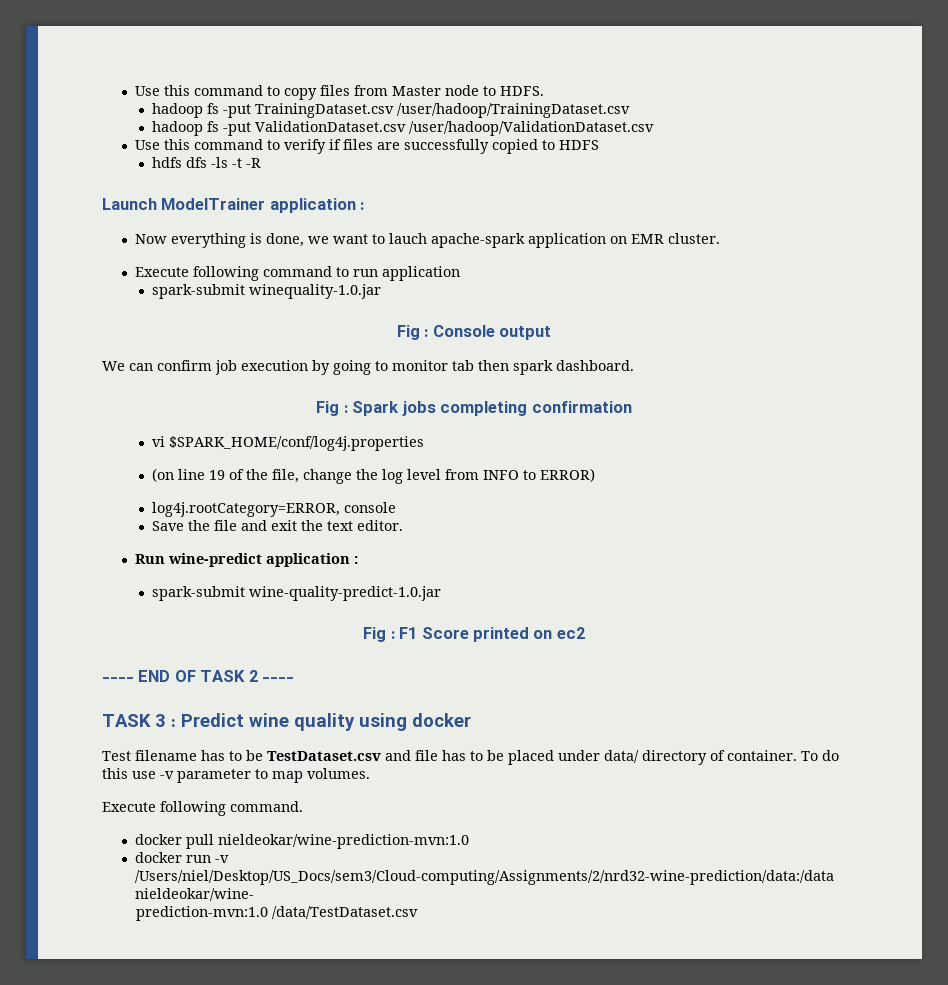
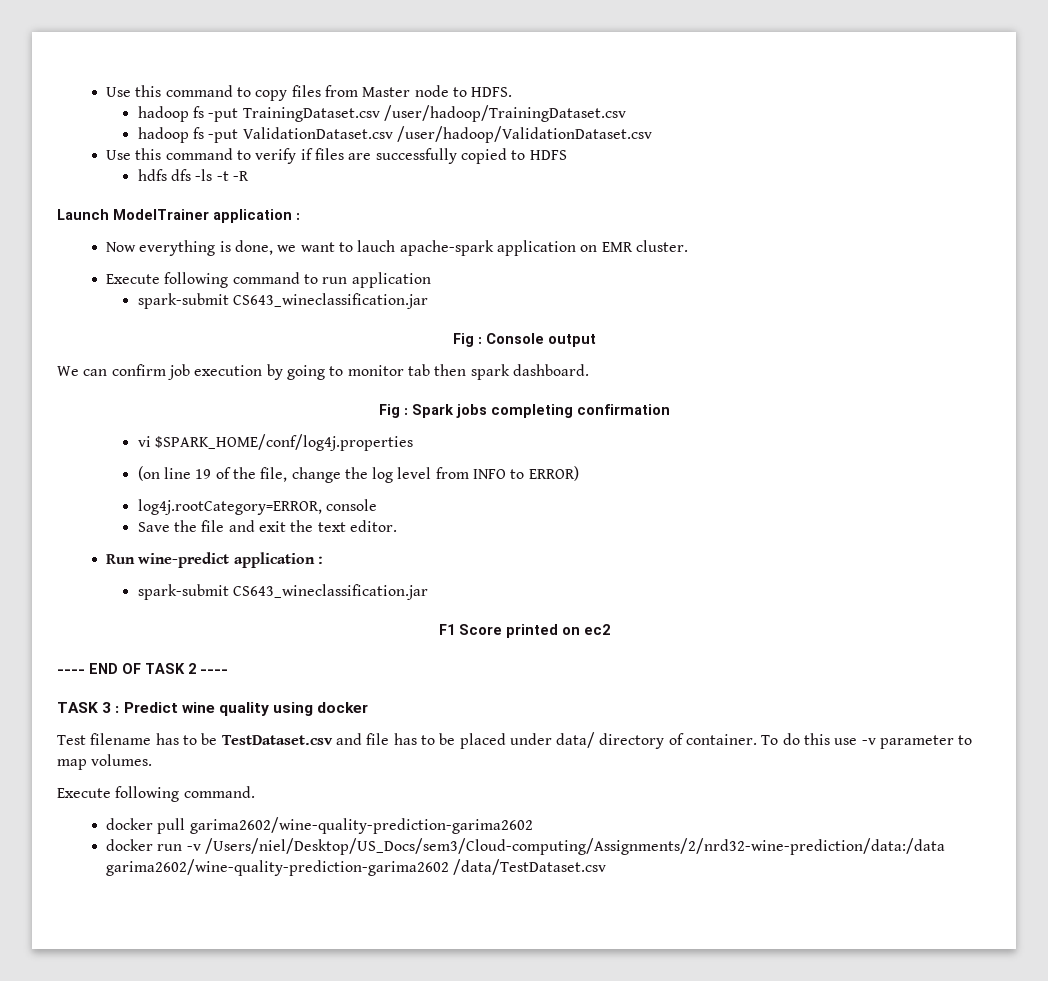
  Execute following command to run application
- spark-submit winequality-1.0.jar
+ spark-submit CS643_wineclassification.jar
  Run wine-predict application :
- spark-submit wine-quality-predict-1.0.jar
- Fig : F1 Score printed on ec2
+ spark-submit CS643_wineclassification.jar
+ F1 Score printed on ec2
- docker pull nieldeokar/wine-prediction-mvn:1.0
+ docker pull garima2602/wine-quality-prediction-garima2602
- docker run -v /Users/niel/Desktop/US_Docs/sem3/Cloud-computing/Assignments/2/nrd32-wine-prediction/data:/data nieldeokar/wine-
- prediction-mvn:1.0 /data/TestDataset.csv
+ docker run -v /Users/niel/Desktop/US_Docs/sem3/Cloud-computing/Assignments/2/nrd32-wine-prediction/data:/data garima2602/wine-quality-prediction-garima2602 /data/TestDataset.csv

